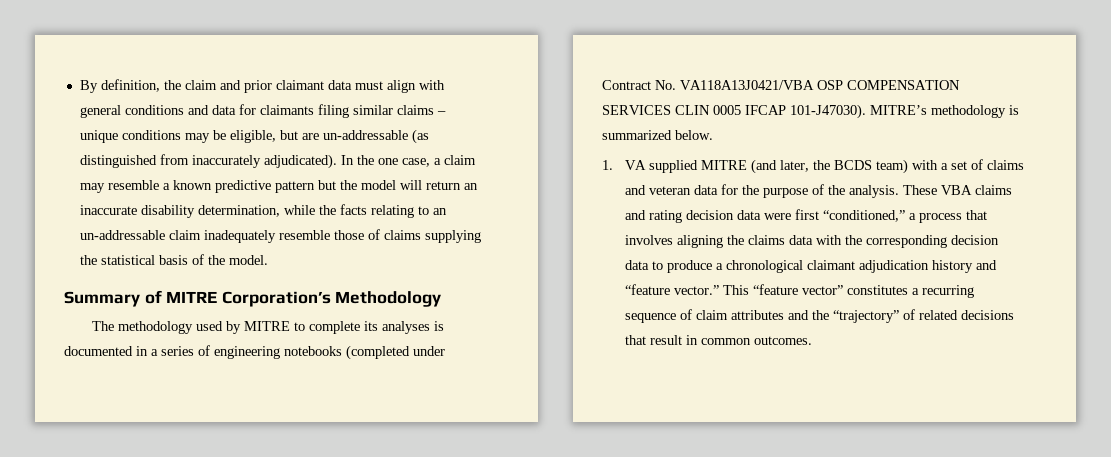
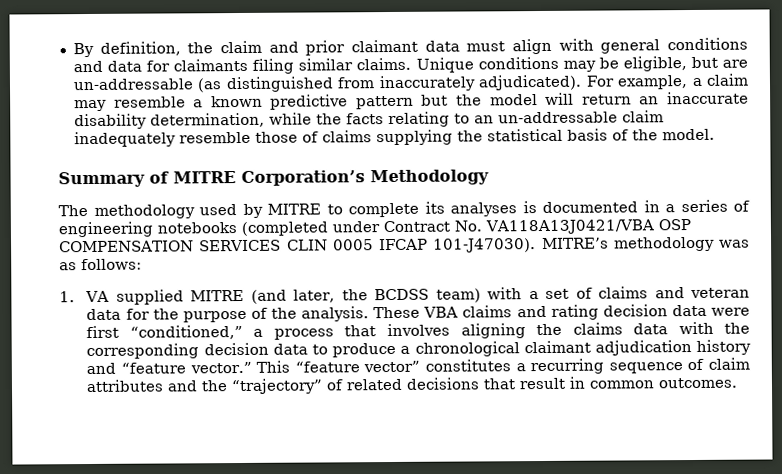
- By definition, the claim and prior claimant data must align with general conditions and data for claimants filing similar claims – unique conditions may be eligible, but are un-addressable (as distinguished from inaccurately adjudicated).
+ By definition, the claim and prior claimant data must align with general conditions and data for claimants filing similar claims. Unique conditions may be eligible, but are un-addressable (as distinguished from inaccurately adjudicated).
- In the one case, a claim may resemble a known predictive pattern but the model will return an inaccurate disability determination, while the facts relating to an un-addressable claim inadequately resemble those of claims supplying the statistical basis of the model.
+ For example, a claim may resemble a known predictive pattern but the model will return an inaccurate disability determination, while the facts relating to an un-addressable claim inadequately resemble those of claims supplying the statistical basis of the model.
- MITRE’s methodology is summarized below.
+ MITRE’s methodology was as follows:
- 1. VA supplied MITRE (and later, the BCDS team) with a set of claims and veteran data for the purpose of the analysis.
+ 1. VA supplied MITRE (and later, the BCDSS team) with a set of claims and veteran data for the purpose of the analysis.

